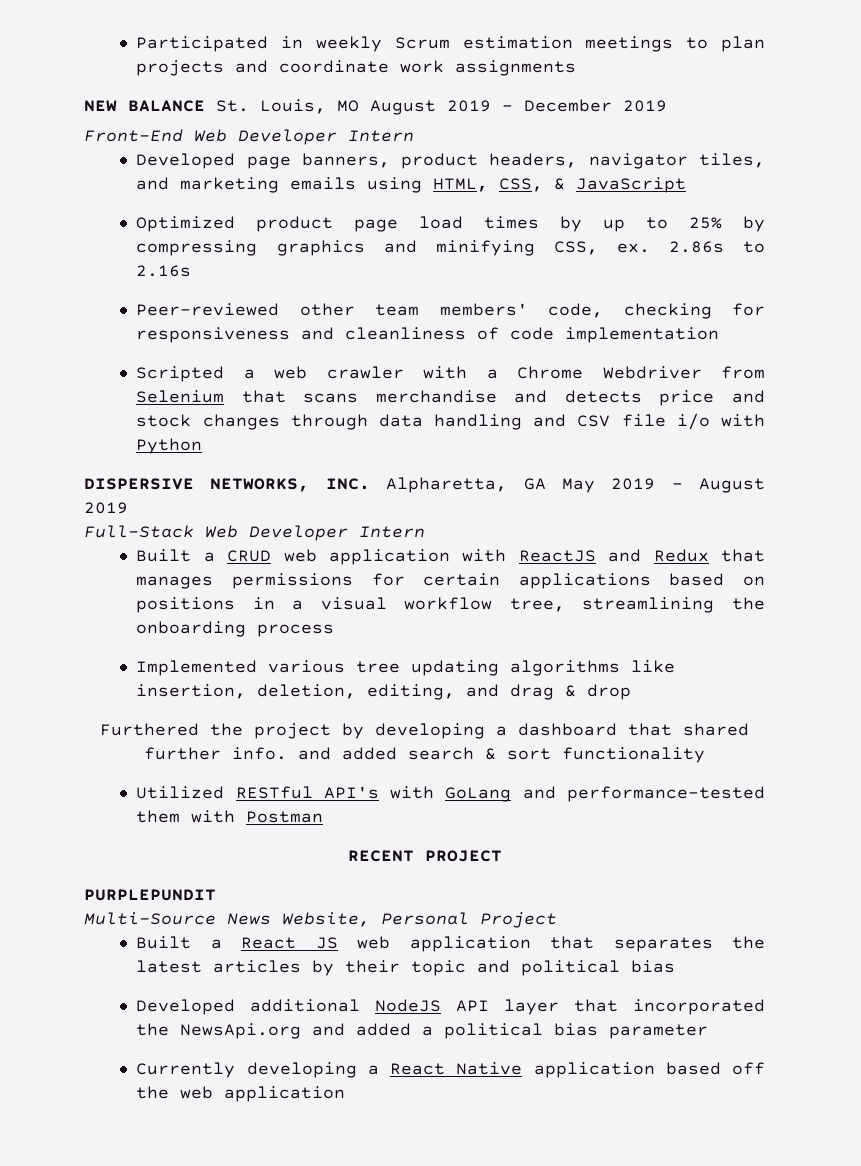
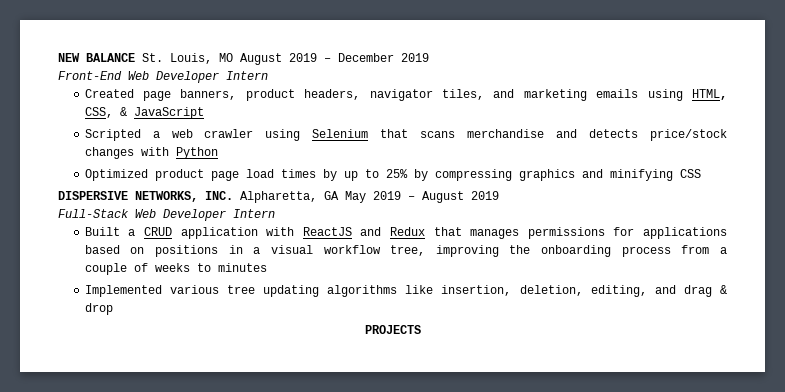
- Participated in weekly Scrum estimation meetings to plan projects and coordinate work assignments
- Developed page banners, product headers, navigator tiles, and marketing emails using HTML, CSS, & JavaScript
+ Created page banners, product headers, navigator tiles, and marketing emails using HTML, CSS, & JavaScript
+ Scripted a web crawler using Selenium that scans merchandise and detects price/stock changes with Python
- Optimized product page load times by up to 25% by compressing graphics and minifying CSS, ex. 2.86s to 2.16s
- Peer-reviewed other team members' code, checking for responsiveness and cleanliness of code implementation
- Scripted a web crawler with a Chrome Webdriver from Selenium that scans merchandise and detects price and stock changes through data handling and CSV file i/o with Python
+ Optimized product page load times by up to 25% by compressing graphics and minifying CSS
- Built a CRUD web application with ReactJS and Redux that manages permissions for certain applications based on positions in a visual workflow tree, streamlining the onboarding process
+ Built a CRUD application with ReactJS and Redux that manages permissions for applications based on positions in a visual workflow tree, improving the onboarding process from a couple of weeks to minutes
- Furthered the project by developing a dashboard that shared further info. and added search & sort functionality
- Utilized RESTful API's with GoLang and performance-tested them with Postman
- RECENT PROJECT
- PURPLEPUNDIT
- Multi-Source News Website, Personal Project
- Built a React JS web application that separates the latest articles by their topic and political bias
- Developed additional NodeJS API layer that incorporated the NewsApi.org and added a political bias parameter
- Currently developing a React Native application based off the web application
+ PROJECTS

